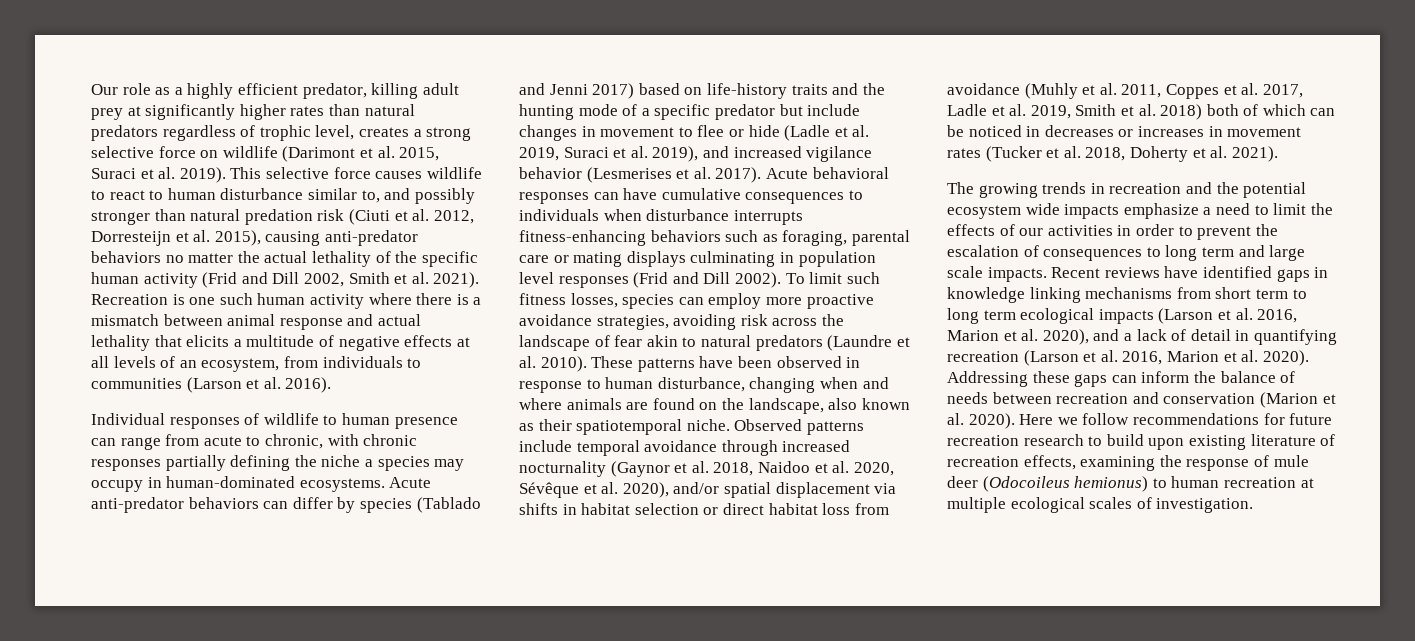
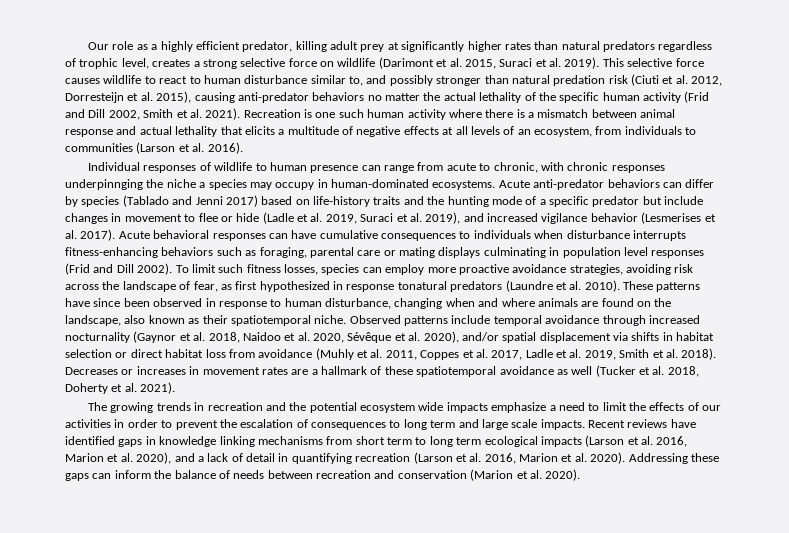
- Individual responses of wildlife to human presence can range from acute to chronic, with chronic responses partially defining the niche a species may occupy in human-dominated ecosystems.
+ Individual responses of wildlife to human presence can range from acute to chronic, with chronic responses underpinnging the niche a species may occupy in human-dominated ecosystems.
- To limit such fitness losses, species can employ more proactive avoidance strategies, avoiding risk across the landscape of fear akin to natural predators (Laundre et al. 2010).
+ To limit such fitness losses, species can employ more proactive avoidance strategies, avoiding risk across the landscape of fear, as first hypothesized in response tonatural predators (Laundre et al. 2010).
- These patterns have been observed in response to human disturbance, changing when and where animals are found on the landscape, also known as their spatiotemporal niche.
+ These patterns have since been observed in response to human disturbance, changing when and where animals are found on the landscape, also known as their spatiotemporal niche.
- Observed patterns include temporal avoidance through increased nocturnality (Gaynor et al. 2018, Naidoo et al. 2020, Sévêque et al. 2020), and/or spatial displacement via shifts in habitat selection or direct habitat loss from avoidance (Muhly et al. 2011, Coppes et al. 2017, Ladle et al. 2019, Smith et al. 2018) both of which can be noticed in decreases or increases in movement rates (Tucker et al. 2018, Doherty et al. 2021).
+ Observed patterns include temporal avoidance through increased nocturnality (Gaynor et al. 2018, Naidoo et al. 2020, Sévêque et al. 2020), and/or spatial displacement via shifts in habitat selection or direct habitat loss from avoidance (Muhly et al. 2011, Coppes et al. 2017, Ladle et al. 2019, Smith et al. 2018). Decreases or increases in movement rates are a hallmark of these spatiotemporal avoidance as well (Tucker et al. 2018, Doherty et al. 2021).
- Here we follow recommendations for future recreation research to build upon existing literature of recreation effects, examining the response of mule deer (Odocoileus hemionus) to human recreation at multiple ecological scales of investigation.

